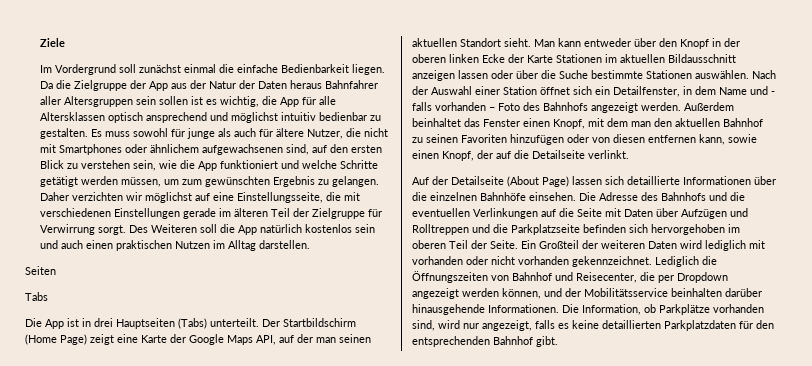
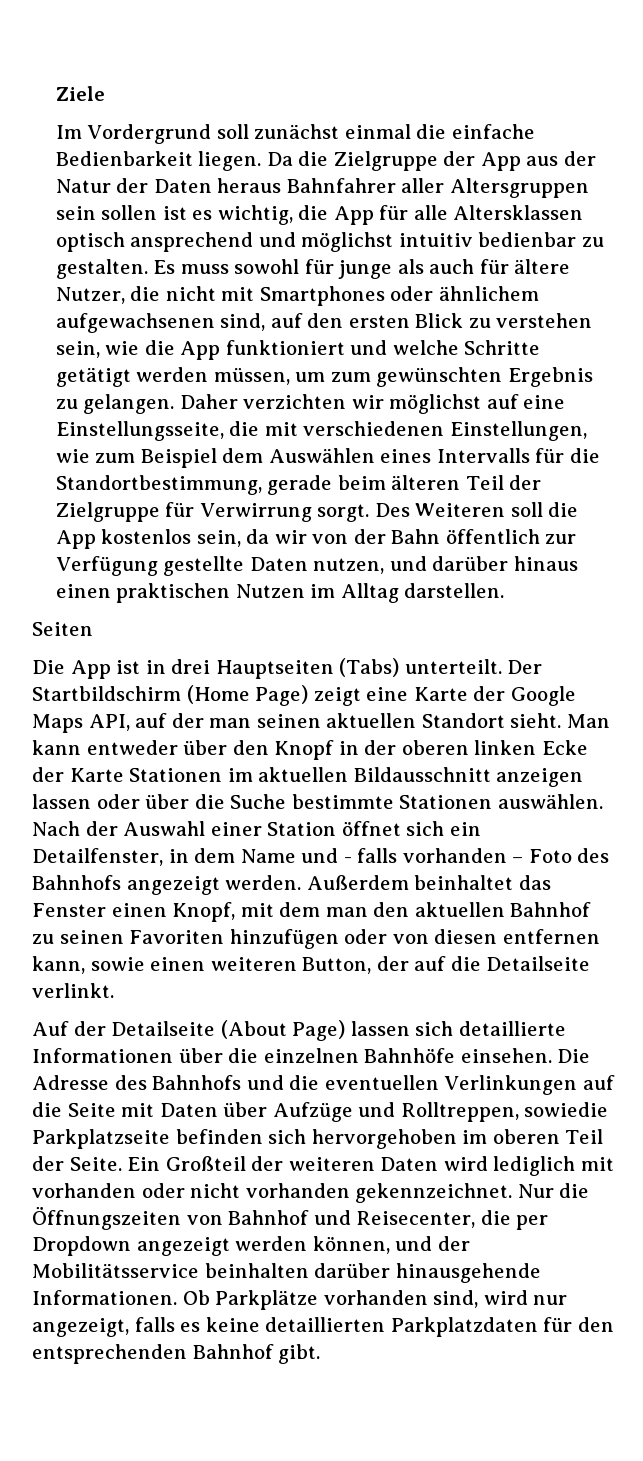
- Daher verzichten wir möglichst auf eine Einstellungsseite, die mit verschiedenen Einstellungen gerade im älteren Teil der Zielgruppe für Verwirrung sorgt.
+ Daher verzichten wir möglichst auf eine Einstellungsseite, die mit verschiedenen Einstellungen, wie zum Beispiel dem Auswählen eines Intervalls für die Standortbestimmung, gerade beim älteren Teil der Zielgruppe für Verwirrung sorgt.
- Des Weiteren soll die App natürlich kostenlos sein und auch einen praktischen Nutzen im Alltag darstellen.
+ Des Weiteren soll die App kostenlos sein, da wir von der Bahn öffentlich zur Verfügung gestellte Daten nutzen, und darüber hinaus einen praktischen Nutzen im Alltag darstellen.
- Tabs
- Außerdem beinhaltet das Fenster einen Knopf, mit dem man den aktuellen Bahnhof zu seinen Favoriten hinzufügen oder von diesen entfernen kann, sowie einen Knopf, der auf die Detailseite verlinkt.
+ Außerdem beinhaltet das Fenster einen Knopf, mit dem man den aktuellen Bahnhof zu seinen Favoriten hinzufügen oder von diesen entfernen kann, sowie einen weiteren Button, der auf die Detailseite verlinkt.
- Die Adresse des Bahnhofs und die eventuellen Verlinkungen auf die Seite mit Daten über Aufzügen und Rolltreppen und die Parkplatzseite befinden sich hervorgehoben im oberen Teil der Seite.
+ Die Adresse des Bahnhofs und die eventuellen Verlinkungen auf die Seite mit Daten über Aufzüge und Rolltreppen, sowiedie Parkplatzseite befinden sich hervorgehoben im oberen Teil der Seite.
- Lediglich die Öffnungszeiten von Bahnhof und Reisecenter, die per Dropdown angezeigt werden können, und der Mobilitätsservice beinhalten darüber hinausgehende Informationen.
+ Nur die Öffnungszeiten von Bahnhof und Reisecenter, die per Dropdown angezeigt werden können, und der Mobilitätsservice beinhalten darüber hinausgehende Informationen.
- Die Information, ob Parkplätze vorhanden sind, wird nur angezeigt, falls es keine detaillierten Parkplatzdaten für den entsprechenden Bahnhof gibt.
+ Ob Parkplätze vorhanden sind, wird nur angezeigt, falls es keine detaillierten Parkplatzdaten für den entsprechenden Bahnhof gibt.

